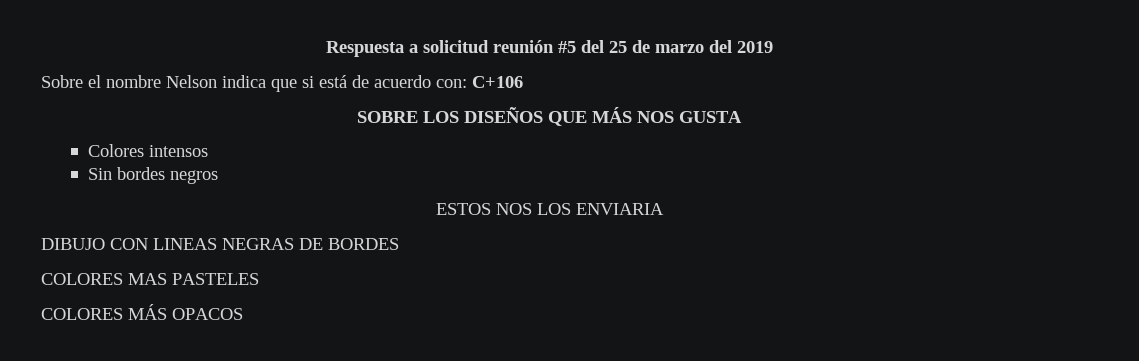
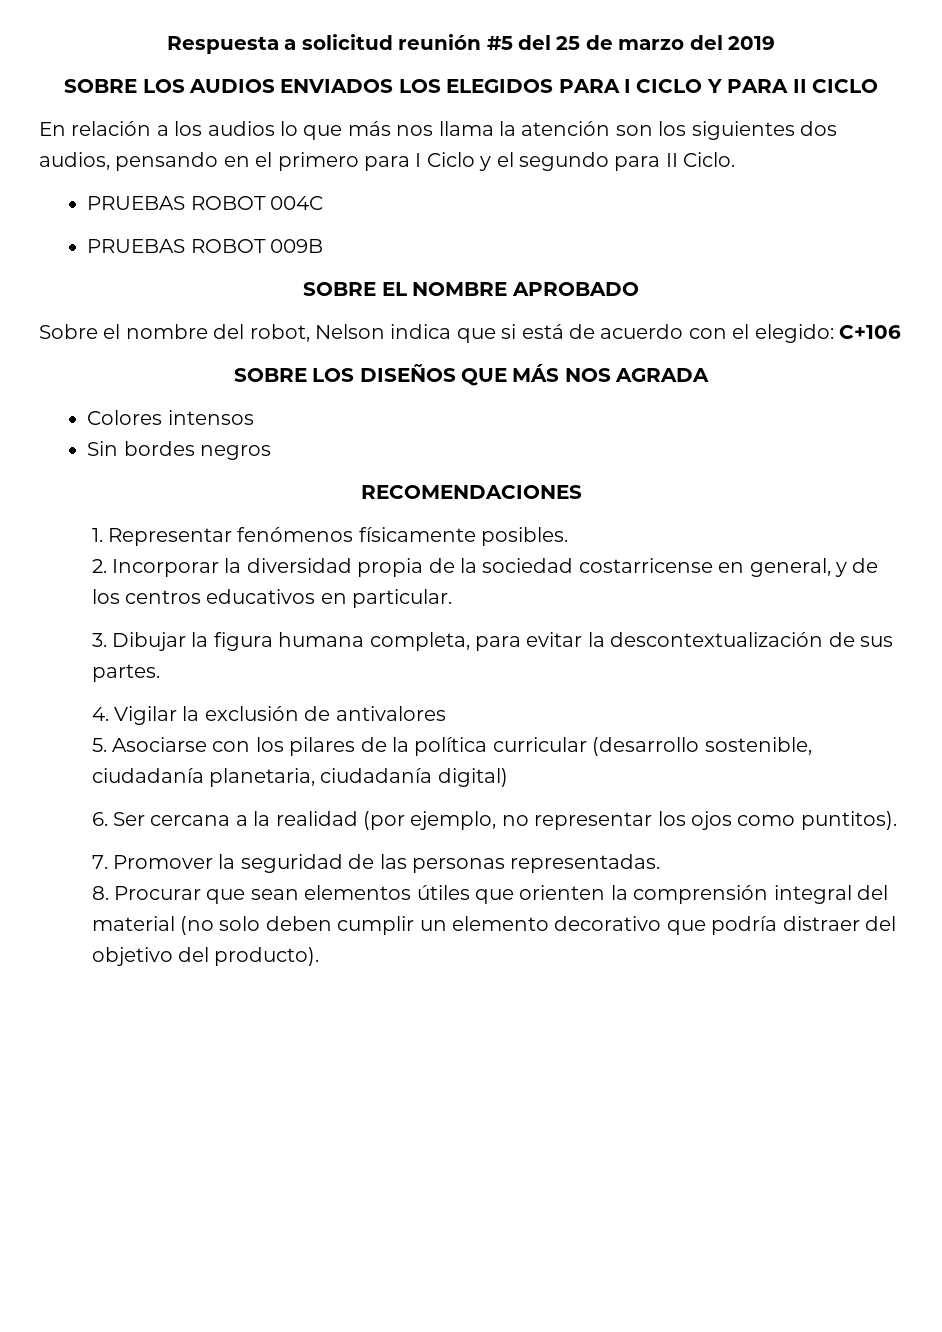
+ SOBRE LOS AUDIOS ENVIADOS LOS ELEGIDOS PARA I CICLO Y PARA II CICLO
+ En relación a los audios lo que más nos llama la atención son los siguientes dos audios, pensando en el primero para I Ciclo y el segundo para II Ciclo.
+ PRUEBAS ROBOT 004C
+ PRUEBAS ROBOT 009B
+ SOBRE EL NOMBRE APROBADO
- Sobre el nombre Nelson indica que si está de acuerdo con: C+106
+ Sobre el nombre del robot, Nelson indica que si está de acuerdo con el elegido: C+106
- SOBRE LOS DISEÑOS QUE MÁS NOS GUSTA
+ SOBRE LOS DISEÑOS QUE MÁS NOS AGRADA
- ESTOS NOS LOS ENVIARIA
- DIBUJO CON LINEAS NEGRAS DE BORDES
- COLORES MAS PASTELES
- COLORES MÁS OPACOS
+ RECOMENDACIONES
+ 1. Representar fenómenos físicamente posibles.
+ 2. Incorporar la diversidad propia de la sociedad costarricense en general, y de los centros educativos en particular.
+ 3. Dibujar la figura humana completa, para evitar la descontextualización de sus partes.
+ 4. Vigilar la exclusión de antivalores
+ 5. Asociarse con los pilares de la política curricular (desarrollo sostenible, ciudadanía planetaria, ciudadanía digital)
+ 6. Ser cercana a la realidad (por ejemplo, no representar los ojos como puntitos).
+ 7. Promover la seguridad de las personas representadas.
+ 8. Procurar que sean elementos útiles que orienten la comprensión integral del material (no solo deben cumplir un elemento decorativo que podría distraer del objetivo del producto).

